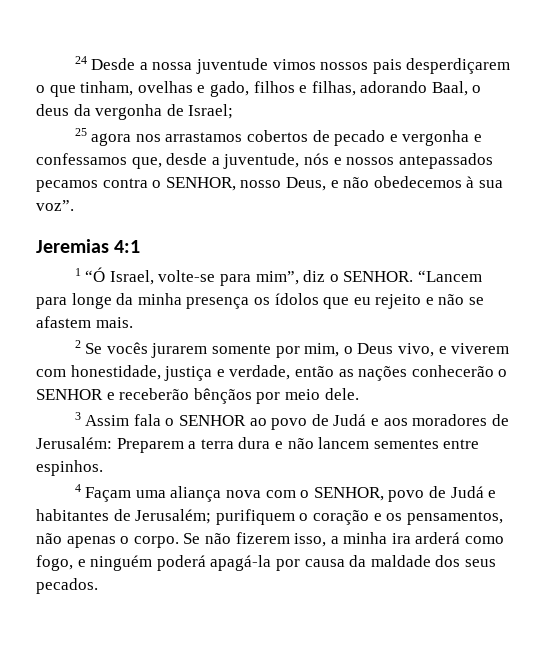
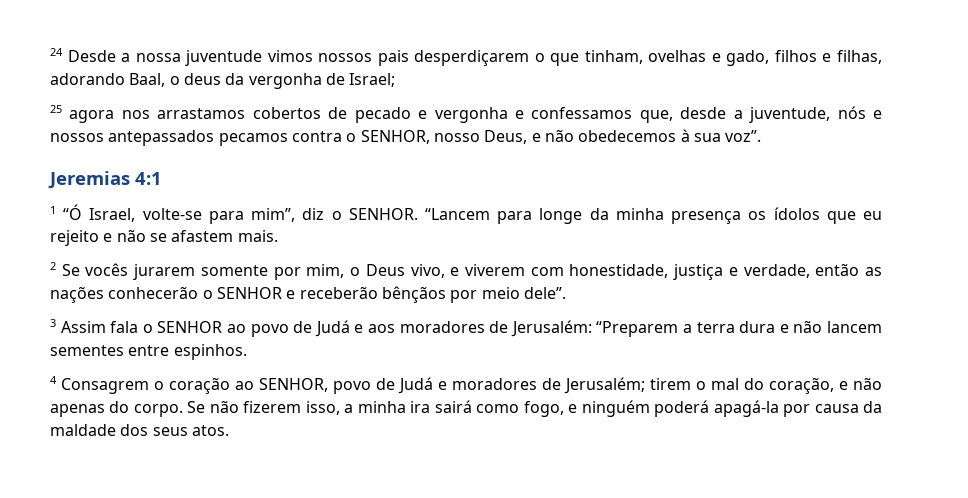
- 2 Se vocês jurarem somente por mim, o Deus vivo, e viverem com honestidade, justiça e verdade, então as nações conhecerão o SENHOR e receberão bênçãos por meio dele.
+ 2 Se vocês jurarem somente por mim, o Deus vivo, e viverem com honestidade, justiça e verdade, então as nações conhecerão o SENHOR e receberão bênçãos por meio dele”.
- 3 Assim fala o SENHOR ao povo de Judá e aos moradores de Jerusalém: Preparem a terra dura e não lancem sementes entre espinhos.
+ 3 Assim fala o SENHOR ao povo de Judá e aos moradores de Jerusalém: “Preparem a terra dura e não lancem sementes entre espinhos.
- 4 Façam uma aliança nova com o SENHOR, povo de Judá e habitantes de Jerusalém; purifiquem o coração e os pensamentos, não apenas o corpo.
+ 4 Consagrem o coração ao SENHOR, povo de Judá e moradores de Jerusalém; tirem o mal do coração, e não apenas do corpo.
- Se não fizerem isso, a minha ira arderá como fogo, e ninguém poderá apagá-la por causa da maldade dos seus pecados.
+ Se não fizerem isso, a minha ira sairá como fogo, e ninguém poderá apagá-la por causa da maldade dos seus atos.

